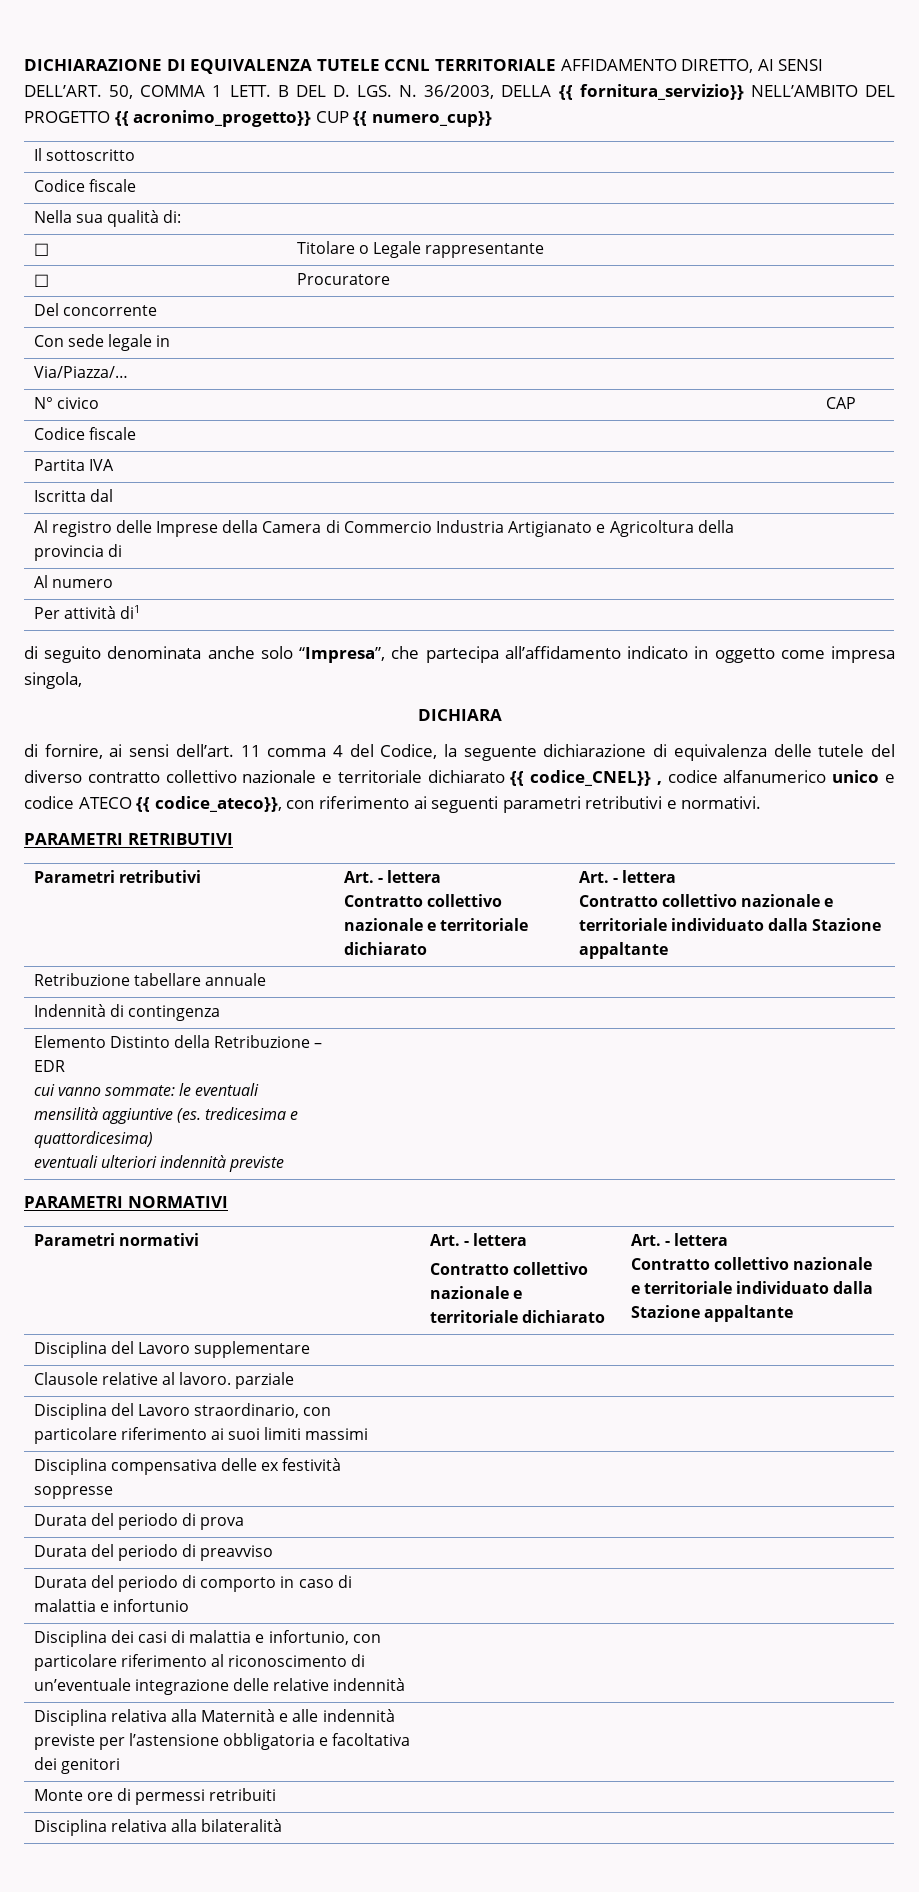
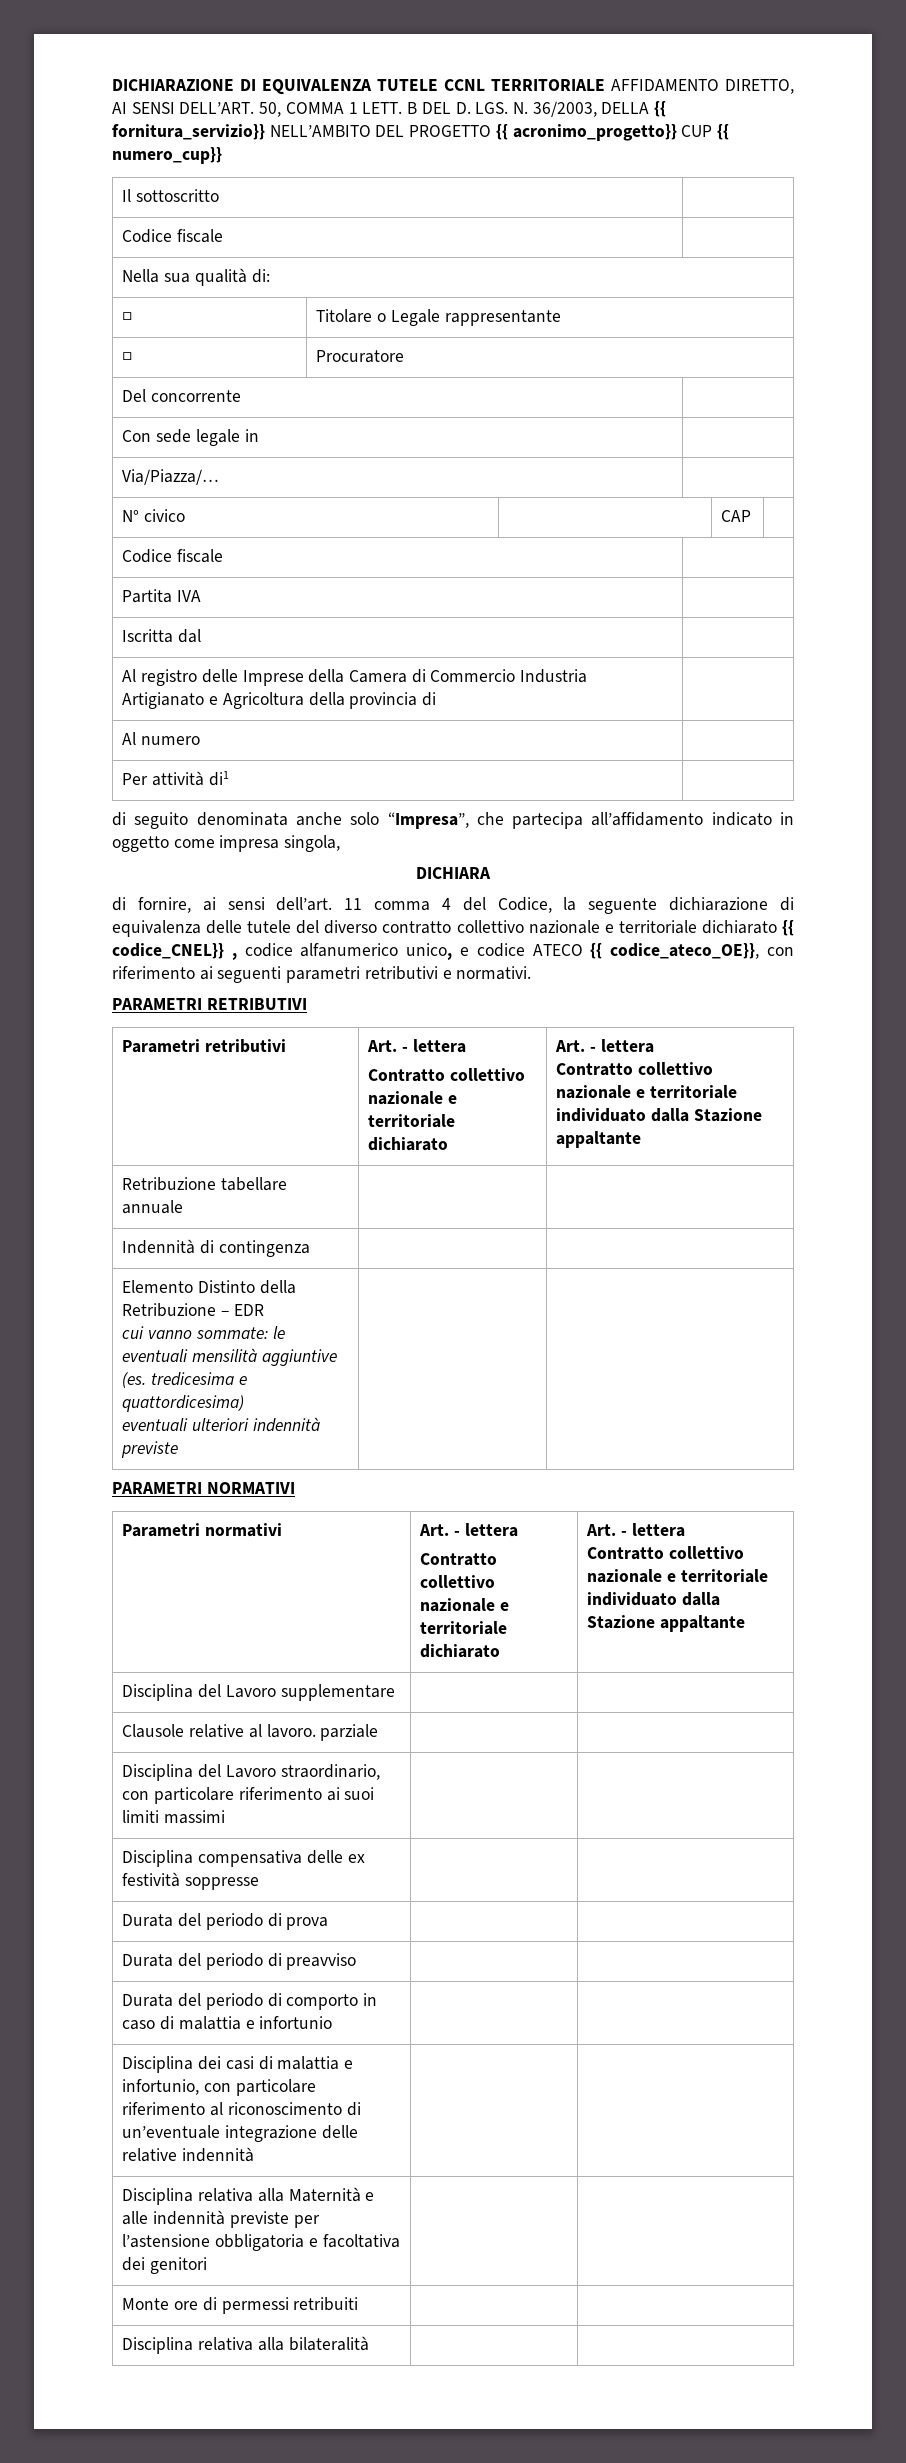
- 11 comma 4 del Codice, la seguente dichiarazione di equivalenza delle tutele del diverso contratto collettivo nazionale e territoriale dichiarato {{ codice_CNEL}} , codice alfanumerico unico e codice ATECO {{ codice_ateco}}, con riferimento ai seguenti parametri retributivi e normativi.
+ 11 comma 4 del Codice, la seguente dichiarazione di equivalenza delle tutele del diverso contratto collettivo nazionale e territoriale dichiarato {{ codice_CNEL}} , codice alfanumerico unico, e codice ATECO {{ codice_ateco_OE}}, con riferimento ai seguenti parametri retributivi e normativi.

